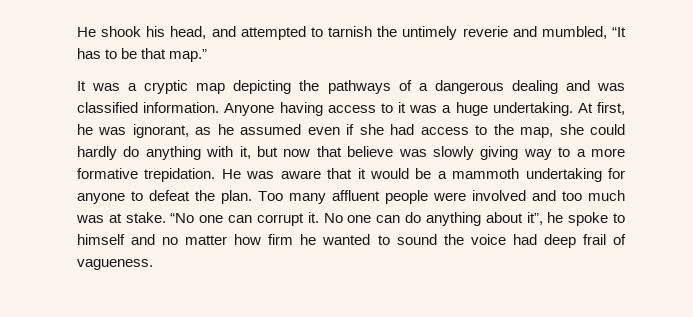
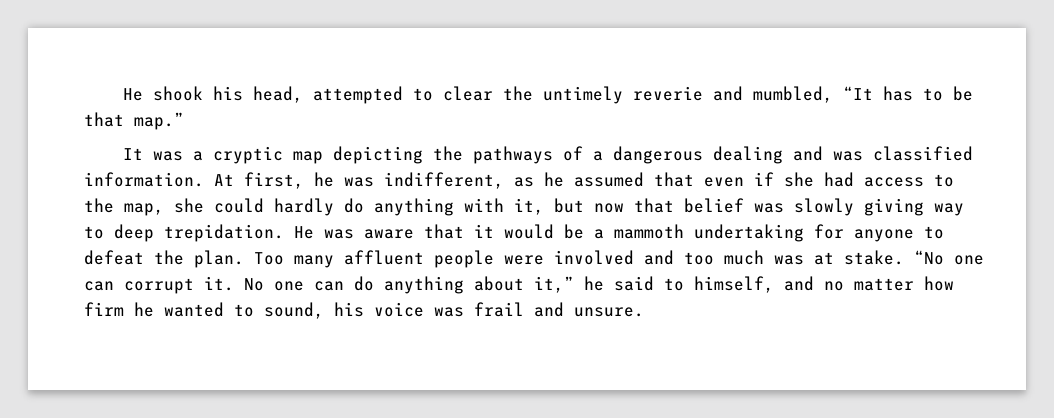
- He shook his head, and attempted to tarnish the untimely reverie and mumbled, “It has to be that map.”
+ He shook his head, attempted to clear the untimely reverie and mumbled, “It has to be that map.”
- Anyone having access to it was a huge undertaking.
- At first, he was ignorant, as he assumed even if she had access to the map, she could hardly do anything with it, but now that believe was slowly giving way to a more formative trepidation.
+ At first, he was indifferent, as he assumed that even if she had access to the map, she could hardly do anything with it, but now that belief was slowly giving way to deep trepidation.
- No one can do anything about it”, he spoke to himself and no matter how firm he wanted to sound the voice had deep frail of vagueness.
+ No one can do anything about it,” he said to himself, and no matter how firm he wanted to sound, his voice was frail and unsure.

